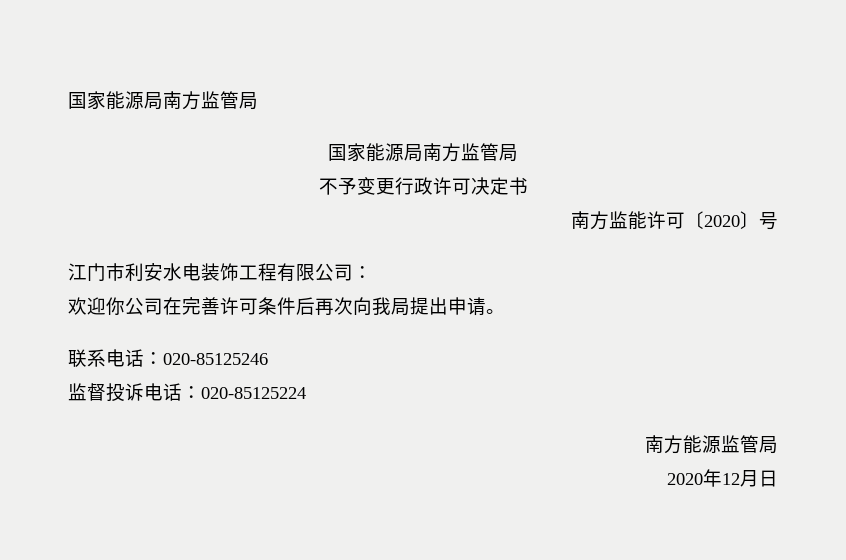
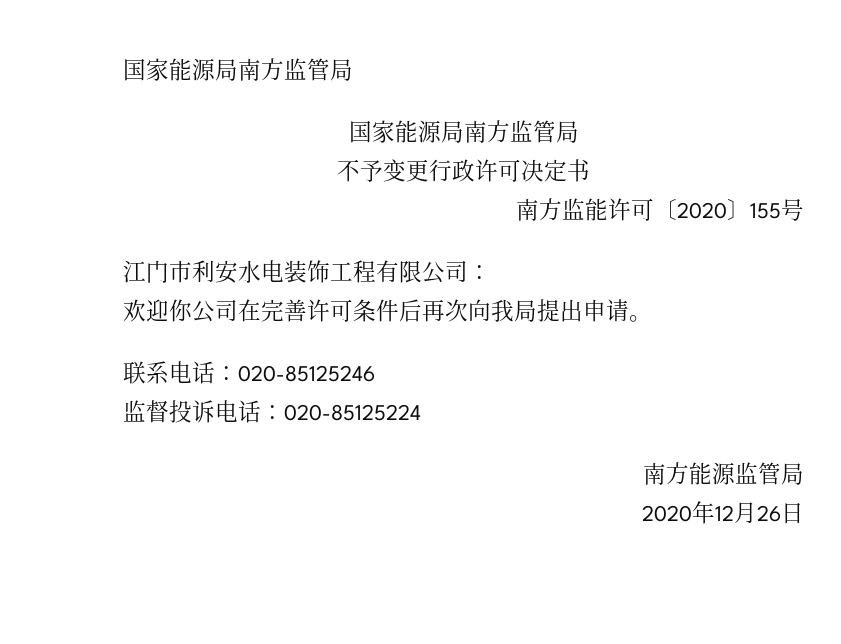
- 南方监能许可〔2020〕号
+ 南方监能许可〔2020〕155号
- 2020年12月日
+ 2020年12月26日

